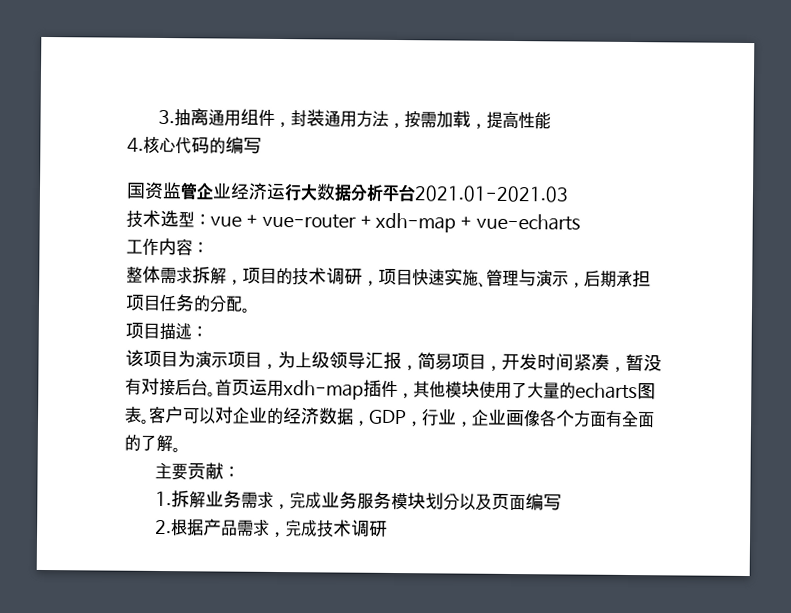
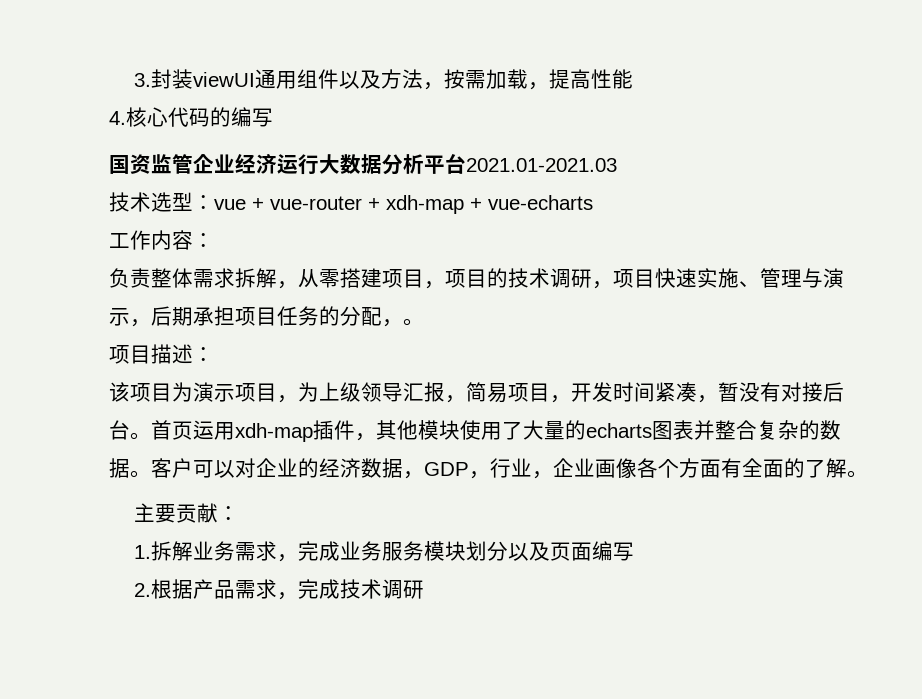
- 3.抽离通用组件，封装通用方法，按需加载，提高性能
+ 3.封装viewUI通用组件以及方法，按需加载，提高性能
- 整体需求拆解，项目的技术调研，项目快速实施、管理与演示，后期承担项目任务的分配。
+ 负责整体需求拆解，从零搭建项目，项目的技术调研，项目快速实施、管理与演示，后期承担项目任务的分配，。
- 首页运用xdh-map插件，其他模块使用了大量的echarts图表。
+ 首页运用xdh-map插件，其他模块使用了大量的echarts图表并整合复杂的数据。

